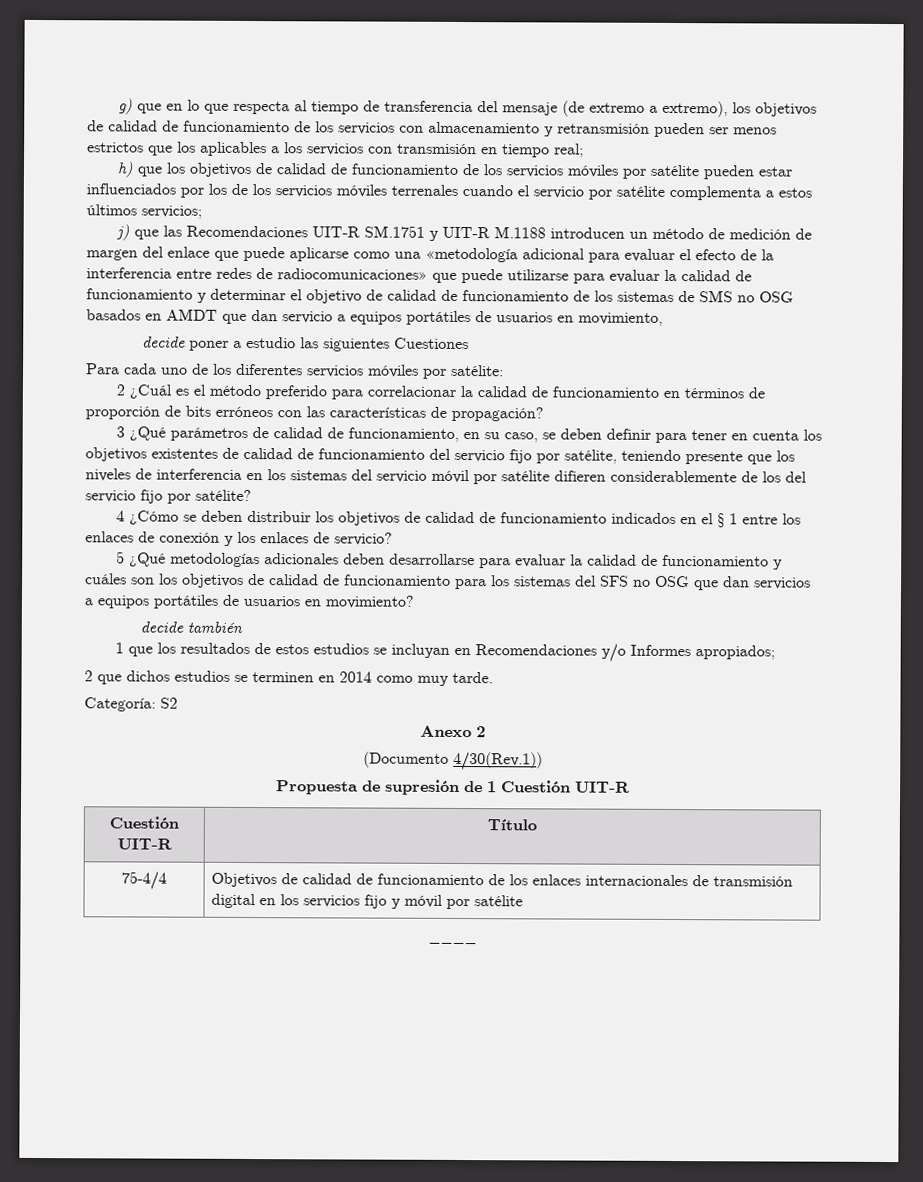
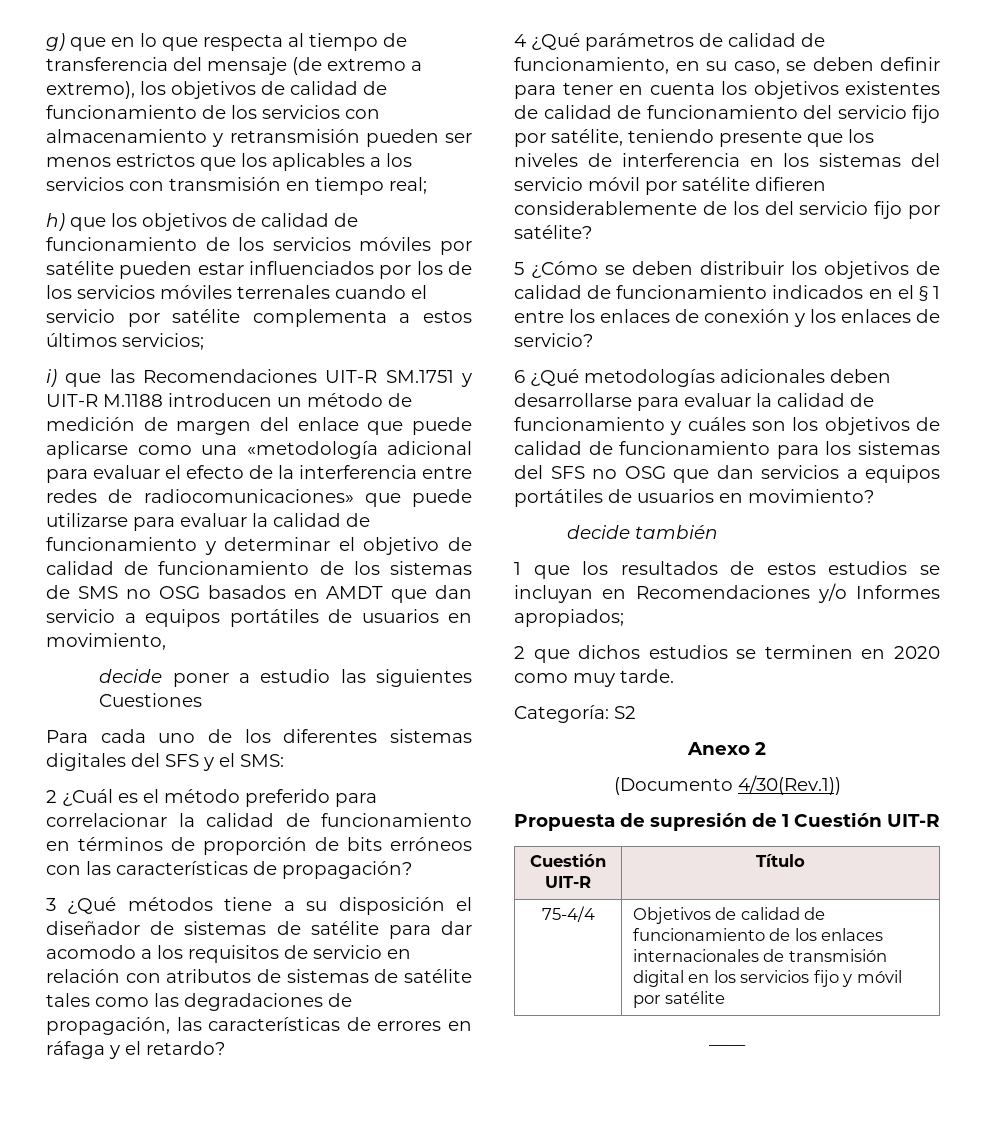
- j) que las Recomendaciones UIT-R SM.1751 y UIT-R M.1188 introducen un método de medición de margen del enlace que puede aplicarse como una «metodología adicional para evaluar el efecto de la interferencia entre redes de radiocomunicaciones» que puede utilizarse para evaluar la calidad de funcionamiento y determinar el objetivo de calidad de funcionamiento de los sistemas de SMS no OSG basados en AMDT que dan servicio a equipos portátiles de usuarios en movimiento,
+ i) que las Recomendaciones UIT-R SM.1751 y UIT-R M.1188 introducen un método de medición de margen del enlace que puede aplicarse como una «metodología adicional para evaluar el efecto de la interferencia entre redes de radiocomunicaciones» que puede utilizarse para evaluar la calidad de funcionamiento y determinar el objetivo de calidad de funcionamiento de los sistemas de SMS no OSG basados en AMDT que dan servicio a equipos portátiles de usuarios en movimiento,
- Para cada uno de los diferentes servicios móviles por satélite:
+ Para cada uno de los diferentes sistemas digitales del SFS y el SMS:
- 3 ¿Qué parámetros de calidad de funcionamiento, en su caso, se deben definir para tener en cuenta los objetivos existentes de calidad de funcionamiento del servicio fijo por satélite, teniendo presente que los niveles de interferencia en los sistemas del servicio móvil por satélite difieren considerablemente de los del servicio fijo por satélite?
+ 3 ¿Qué métodos tiene a su disposición el diseñador de sistemas de satélite para dar acomodo a los requisitos de servicio en relación con atributos de sistemas de satélite tales como las degradaciones de propagación, las características de errores en ráfaga y el retardo?
+ 4 ¿Qué parámetros de calidad de funcionamiento, en su caso, se deben definir para tener en cuenta los objetivos existentes de calidad de funcionamiento del servicio fijo por satélite, teniendo presente que los niveles de interferencia en los sistemas del servicio móvil por satélite difieren considerablemente de los del servicio fijo por satélite?
- 4 ¿Cómo se deben distribuir los objetivos de calidad de funcionamiento indicados en el § 1 entre los enlaces de conexión y los enlaces de servicio?
+ 5 ¿Cómo se deben distribuir los objetivos de calidad de funcionamiento indicados en el § 1 entre los enlaces de conexión y los enlaces de servicio?
- 5 ¿Qué metodologías adicionales deben desarrollarse para evaluar la calidad de funcionamiento y cuáles son los objetivos de calidad de funcionamiento para los sistemas del SFS no OSG que dan servicios a equipos portátiles de usuarios en movimiento?
+ 6 ¿Qué metodologías adicionales deben desarrollarse para evaluar la calidad de funcionamiento y cuáles son los objetivos de calidad de funcionamiento para los sistemas del SFS no OSG que dan servicios a equipos portátiles de usuarios en movimiento?
- 2 que dichos estudios se terminen en 2014 como muy tarde.
+ 2 que dichos estudios se terminen en 2020 como muy tarde.

